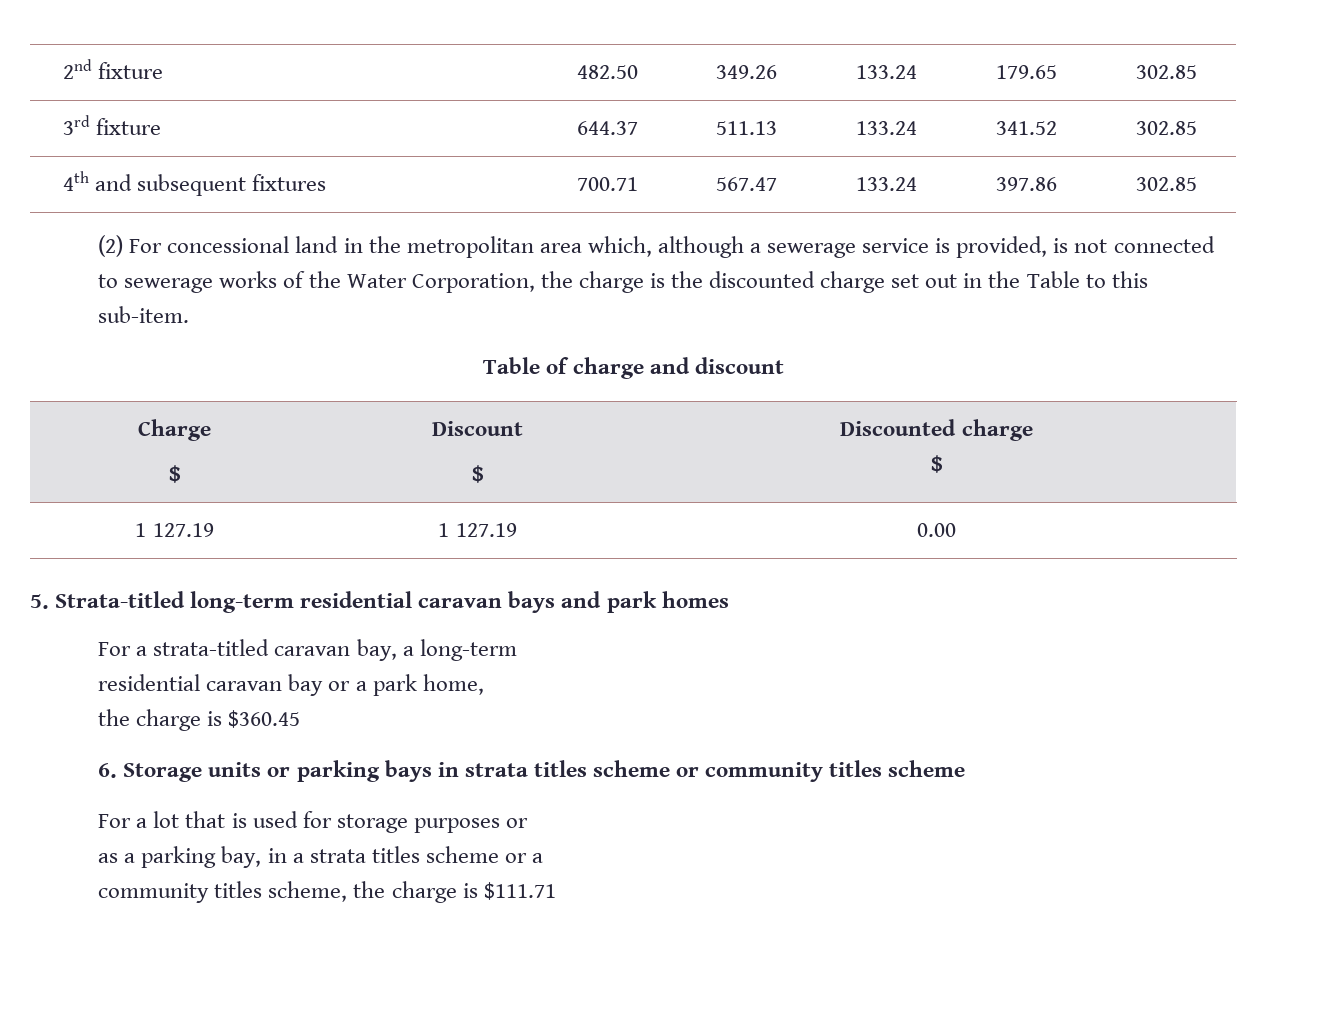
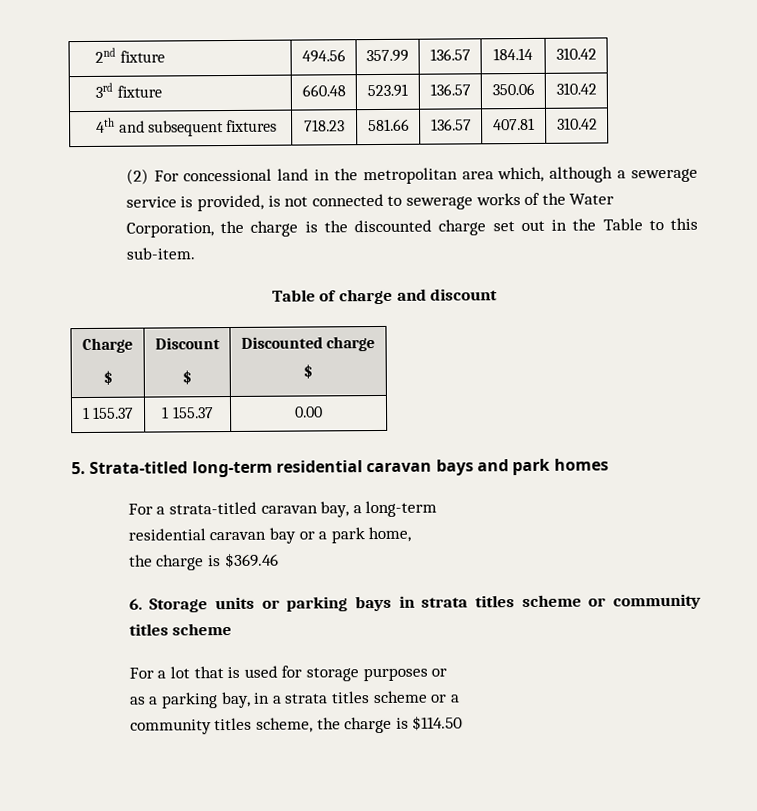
- 2nd fixture | 482.50 | 349.26 | 133.24 | 179.65 | 302.85
- 3rd fixture | 644.37 | 511.13 | 133.24 | 341.52 | 302.85
+ 2nd fixture | 494.56 | 357.99 | 136.57 | 184.14 | 310.42
+ 3rd fixture | 660.48 | 523.91 | 136.57 | 350.06 | 310.42
- 4th and subsequent fixtures | 700.71 | 567.47 | 133.24 | 397.86 | 302.85
+ 4th and subsequent fixtures | 718.23 | 581.66 | 136.57 | 407.81 | 310.42
- 1 127.19 | 1 127.19 | 0.00
+ 1 155.37 | 1 155.37 | 0.00
- the charge is $360.45
+ the charge is $369.46
- community titles scheme, the charge is $111.71
+ community titles scheme, the charge is $114.50

